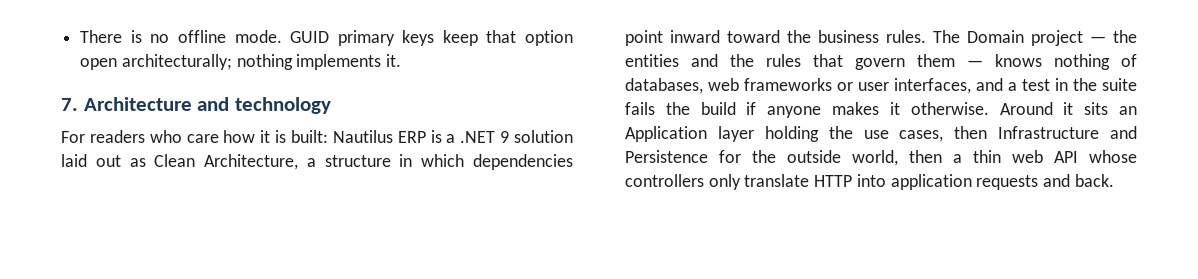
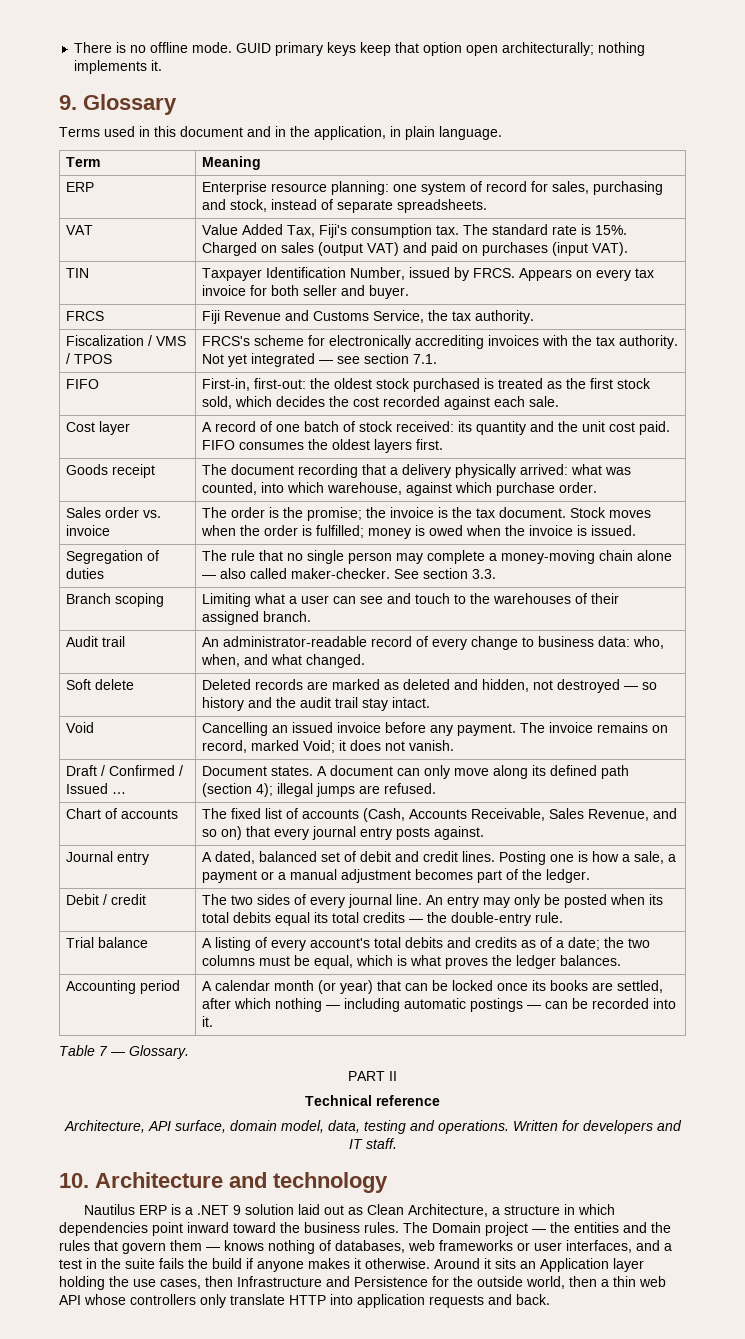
- 7. Architecture and technology
- For readers who care how it is built: Nautilus ERP is a .NET 9 solution laid out as Clean Architecture, a structure in which dependencies point inward toward the business rules.
+ 9. Glossary
+ Terms used in this document and in the application, in plain language.
+ Term | Meaning
+ ERP | Enterprise resource planning: one system of record for sales, purchasing and stock, instead of separate spreadsheets.
+ VAT | Value Added Tax, Fiji's consumption tax. The standard rate is 15%. Charged on sales (output VAT) and paid on purchases (input VAT).
+ TIN | Taxpayer Identification Number, issued by FRCS. Appears on every tax invoice for both seller and buyer.
+ FRCS | Fiji Revenue and Customs Service, the tax authority.
+ Fiscalization / VMS / TPOS | FRCS's scheme for electronically accrediting invoices with the tax authority. Not yet integrated — see section 7.1.
+ FIFO | First-in, first-out: the oldest stock purchased is treated as the first stock sold, which decides the cost recorded against each sale.
+ Cost layer | A record of one batch of stock received: its quantity and the unit cost paid. FIFO consumes the oldest layers first.
+ Goods receipt | The document recording that a delivery physically arrived: what was counted, into which warehouse, against which purchase order.
+ Sales order vs. invoice | The order is the promise; the invoice is the tax document. Stock moves when the order is fulfilled; money is owed when the invoice is issued.
+ Segregation of duties | The rule that no single person may complete a money-moving chain alone — also called maker-checker. See section 3.3.
+ Branch scoping | Limiting what a user can see and touch to the warehouses of their assigned branch.
+ Audit trail | An administrator-readable record of every change to business data: who, when, and what changed.
+ Soft delete | Deleted records are marked as deleted and hidden, not destroyed — so history and the audit trail stay intact.
+ Void | Cancelling an issued invoice before any payment. The invoice remains on record, marked Void; it does not vanish.
+ Draft / Confirmed / Issued … | Document states. A document can only move along its defined path (section 4); illegal jumps are refused.
+ Chart of accounts | The fixed list of accounts (Cash, Accounts Receivable, Sales Revenue, and so on) that every journal entry posts against.
+ Journal entry | A dated, balanced set of debit and credit lines. Posting one is how a sale, a payment or a manual adjustment becomes part of the ledger.
+ Debit / credit | The two sides of every journal line. An entry may only be posted when its total debits equal its total credits — the double-entry rule.
+ Trial balance | A listing of every account's total debits and credits as of a date; the two columns must be equal, which is what proves the ledger balances.
+ Accounting period | A calendar month (or year) that can be locked once its books are settled, after which nothing — including automatic postings — can be recorded into it.
+ Table 7 — Glossary.
+ PART II
+ Technical reference
+ Architecture, API surface, domain model, data, testing and operations. Written for developers and IT staff.
+ 10. Architecture and technology
+ Nautilus ERP is a .NET 9 solution laid out as Clean Architecture, a structure in which dependencies point inward toward the business rules.

